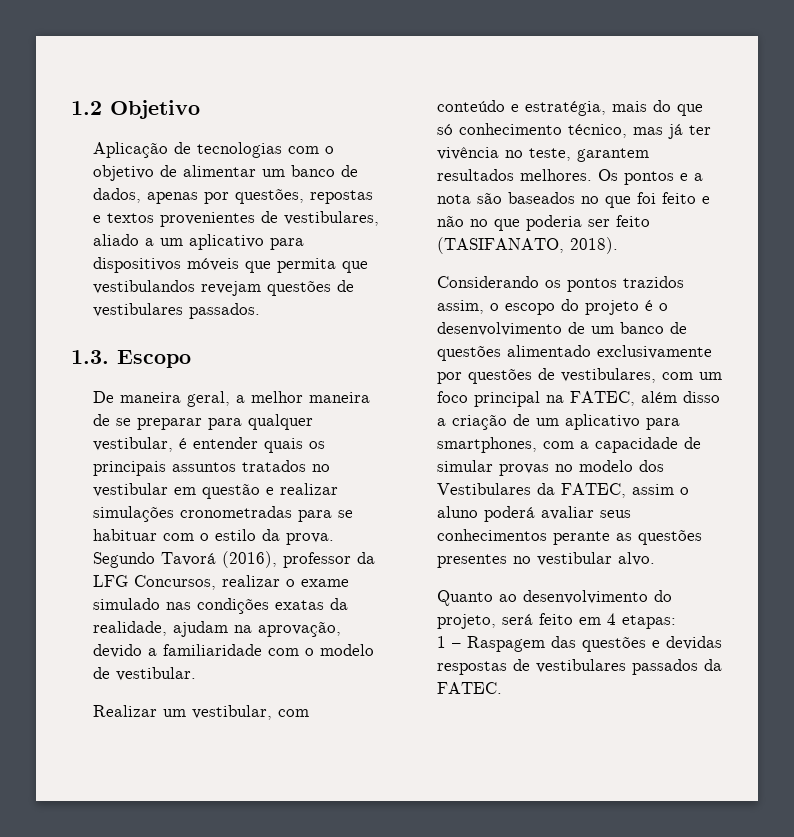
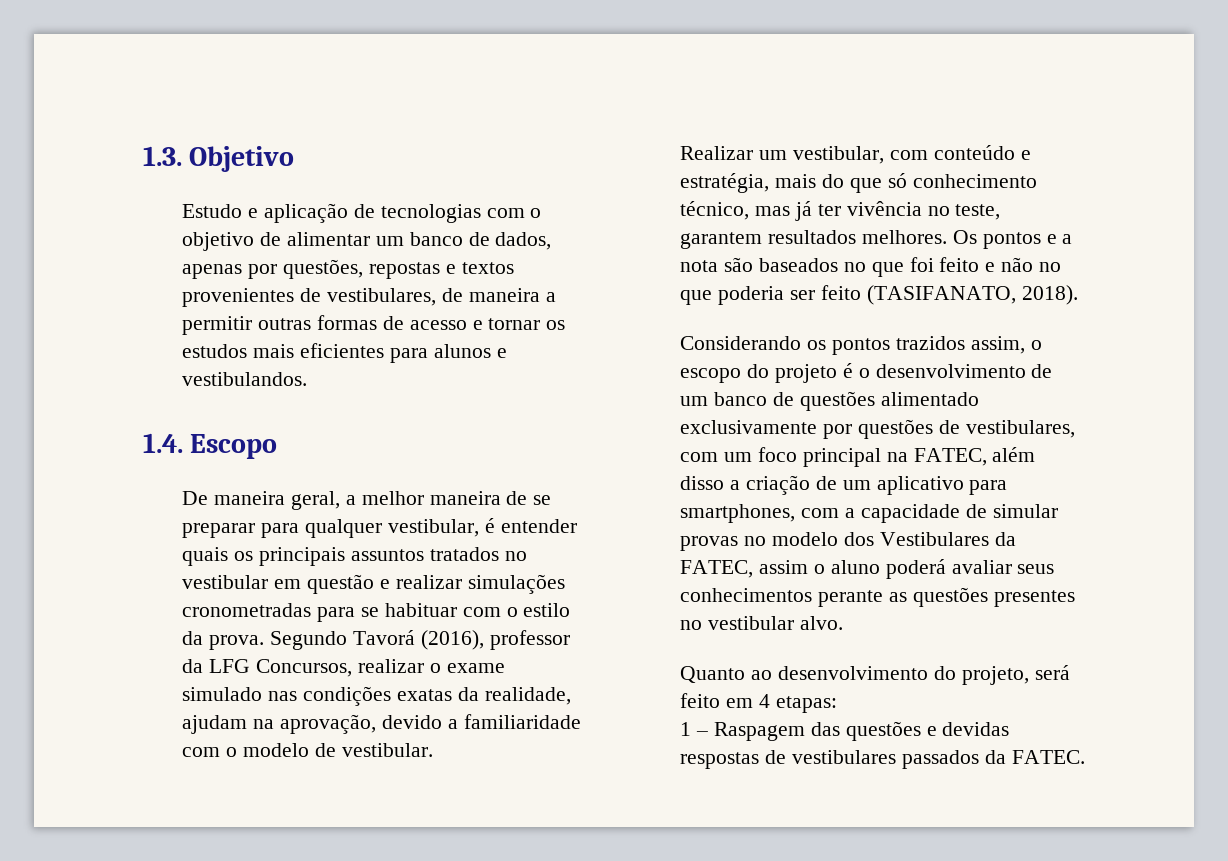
- 1.2 Objetivo
+ 1.3. Objetivo
- Aplicação de tecnologias com o objetivo de alimentar um banco de dados, apenas por questões, repostas e textos provenientes de vestibulares, aliado a um aplicativo para dispositivos móveis que permita que vestibulandos revejam questões de vestibulares passados.
- 1.3. Escopo
+ Estudo e aplicação de tecnologias com o objetivo de alimentar um banco de dados, apenas por questões, repostas e textos provenientes de vestibulares, de maneira a permitir outras formas de acesso e tornar os estudos mais eficientes para alunos e vestibulandos.
+ 1.4. Escopo

